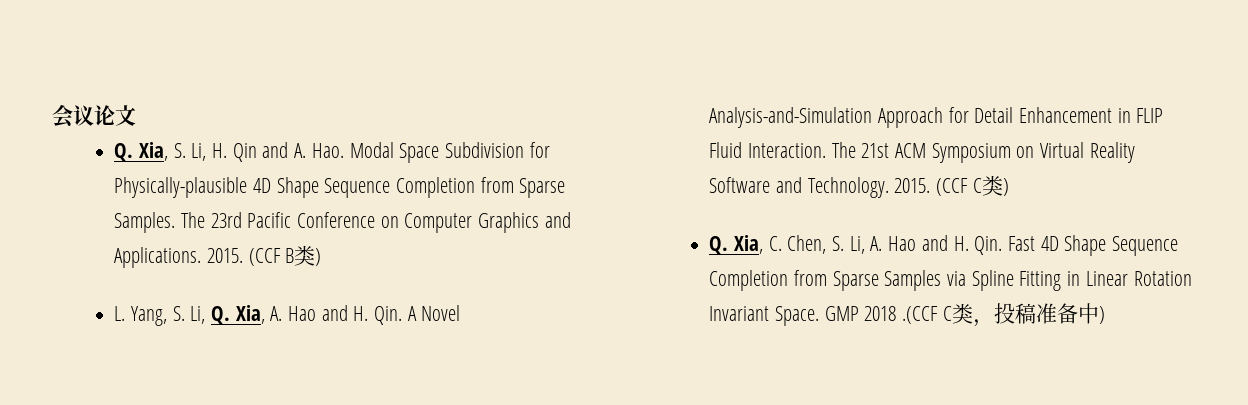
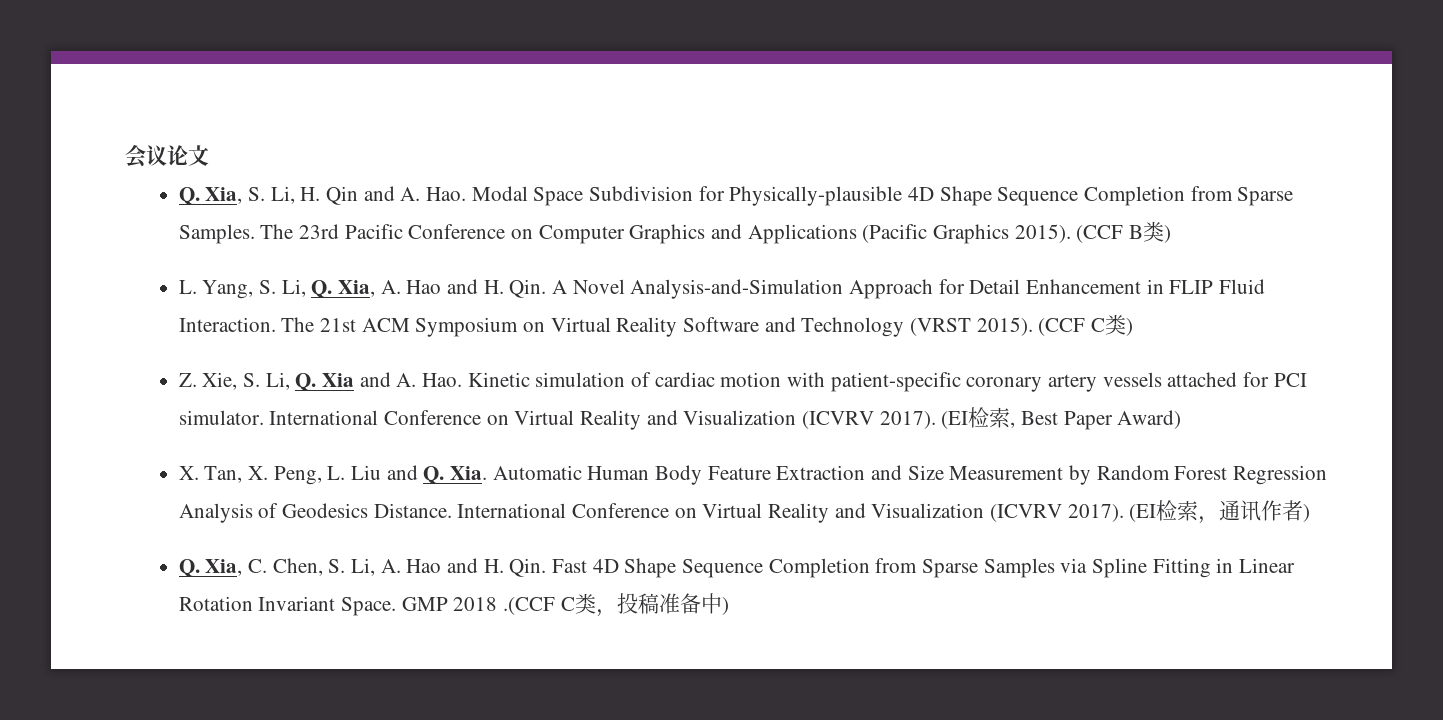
- The 23rd Pacific Conference on Computer Graphics and Applications. 2015.
+ The 23rd Pacific Conference on Computer Graphics and Applications (Pacific Graphics 2015).
- The 21st ACM Symposium on Virtual Reality Software and Technology. 2015.
+ The 21st ACM Symposium on Virtual Reality Software and Technology (VRST 2015).
+ Z. Xie, S. Li, Q. Xia and A. Hao. Kinetic simulation of cardiac motion with patient-specific coronary artery vessels attached for PCI simulator. International Conference on Virtual Reality and Visualization (ICVRV 2017). (EI检索, Best Paper Award)
+ X. Tan, X. Peng, L. Liu and Q. Xia. Automatic Human Body Feature Extraction and Size Measurement by Random Forest Regression Analysis of Geodesics Distance. International Conference on Virtual Reality and Visualization (ICVRV 2017). (EI检索，通讯作者)

